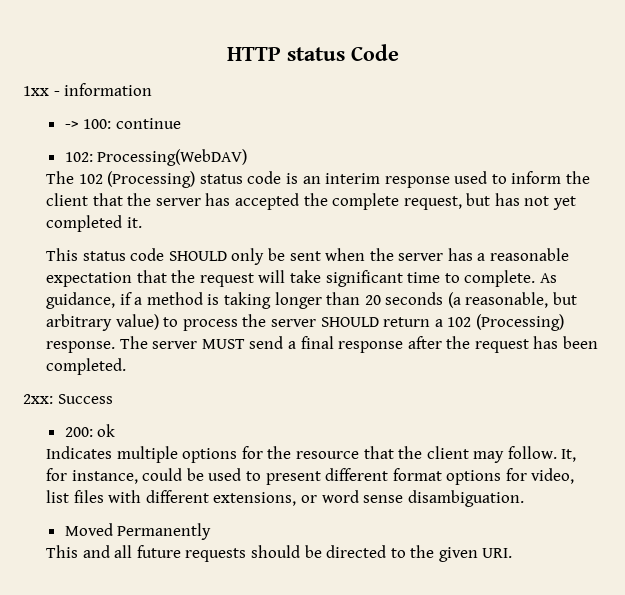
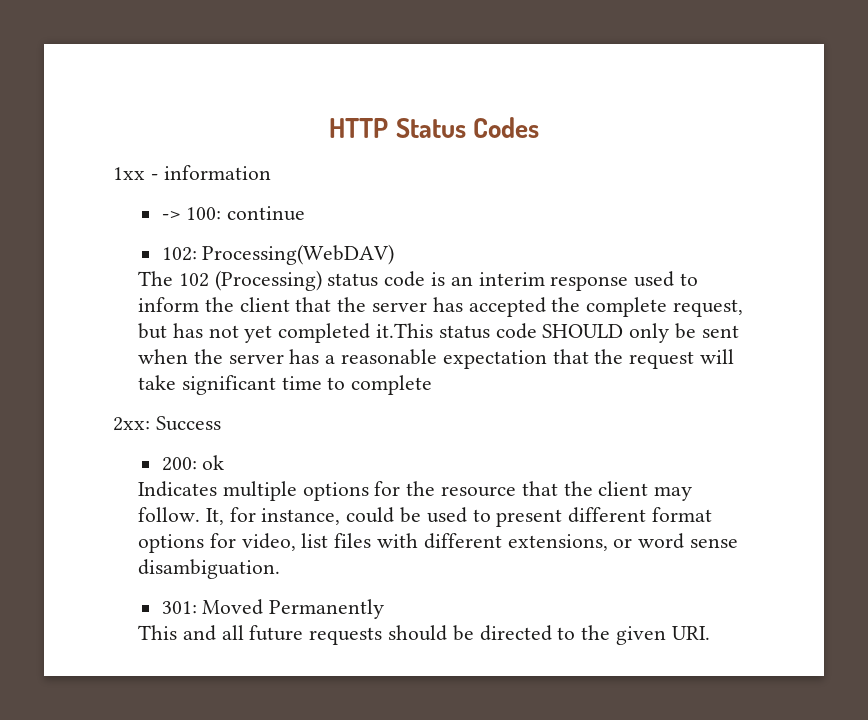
- HTTP status Code
+ HTTP Status Codes
- The 102 (Processing) status code is an interim response used to inform the client that the server has accepted the complete request, but has not yet completed it.
- This status code SHOULD only be sent when the server has a reasonable expectation that the request will take significant time to complete. As guidance, if a method is taking longer than 20 seconds (a reasonable, but arbitrary value) to process the server SHOULD return a 102 (Processing) response. The server MUST send a final response after the request has been completed.
+ The 102 (Processing) status code is an interim response used to inform the client that the server has accepted the complete request, but has not yet completed it.This status code SHOULD only be sent when the server has a reasonable expectation that the request will take significant time to complete
- Moved Permanently
+ 301: Moved Permanently

